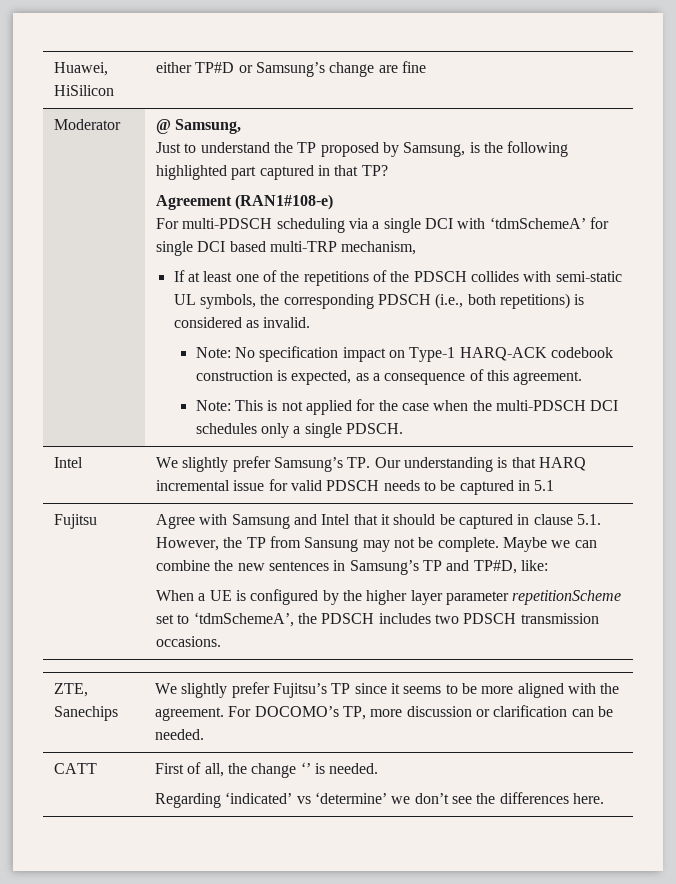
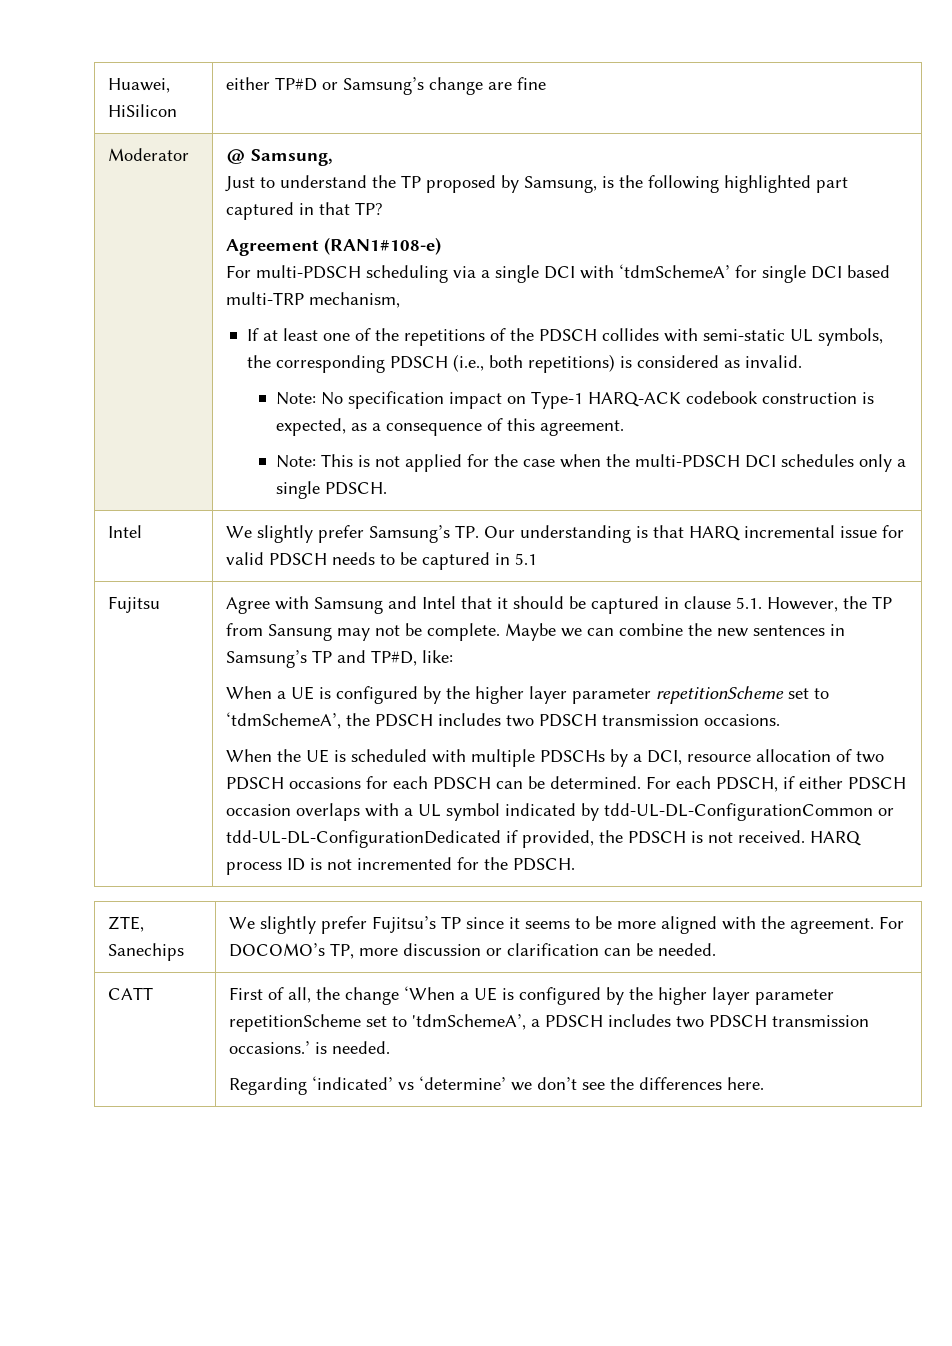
+ When the UE is scheduled with multiple PDSCHs by a DCI, resource allocation of two PDSCH occasions for each PDSCH can be determined. For each PDSCH, if either PDSCH occasion overlaps with a UL symbol indicated by tdd-UL-DL-ConfigurationCommon or tdd-UL-DL-ConfigurationDedicated if provided, the PDSCH is not received. HARQ process ID is not incremented for the PDSCH.
- CATT | First of all, the change ‘’ is needed.
+ CATT | First of all, the change ‘When a UE is configured by the higher layer parameter repetitionScheme set to 'tdmSchemeA’, a PDSCH includes two PDSCH transmission occasions.’ is needed.

